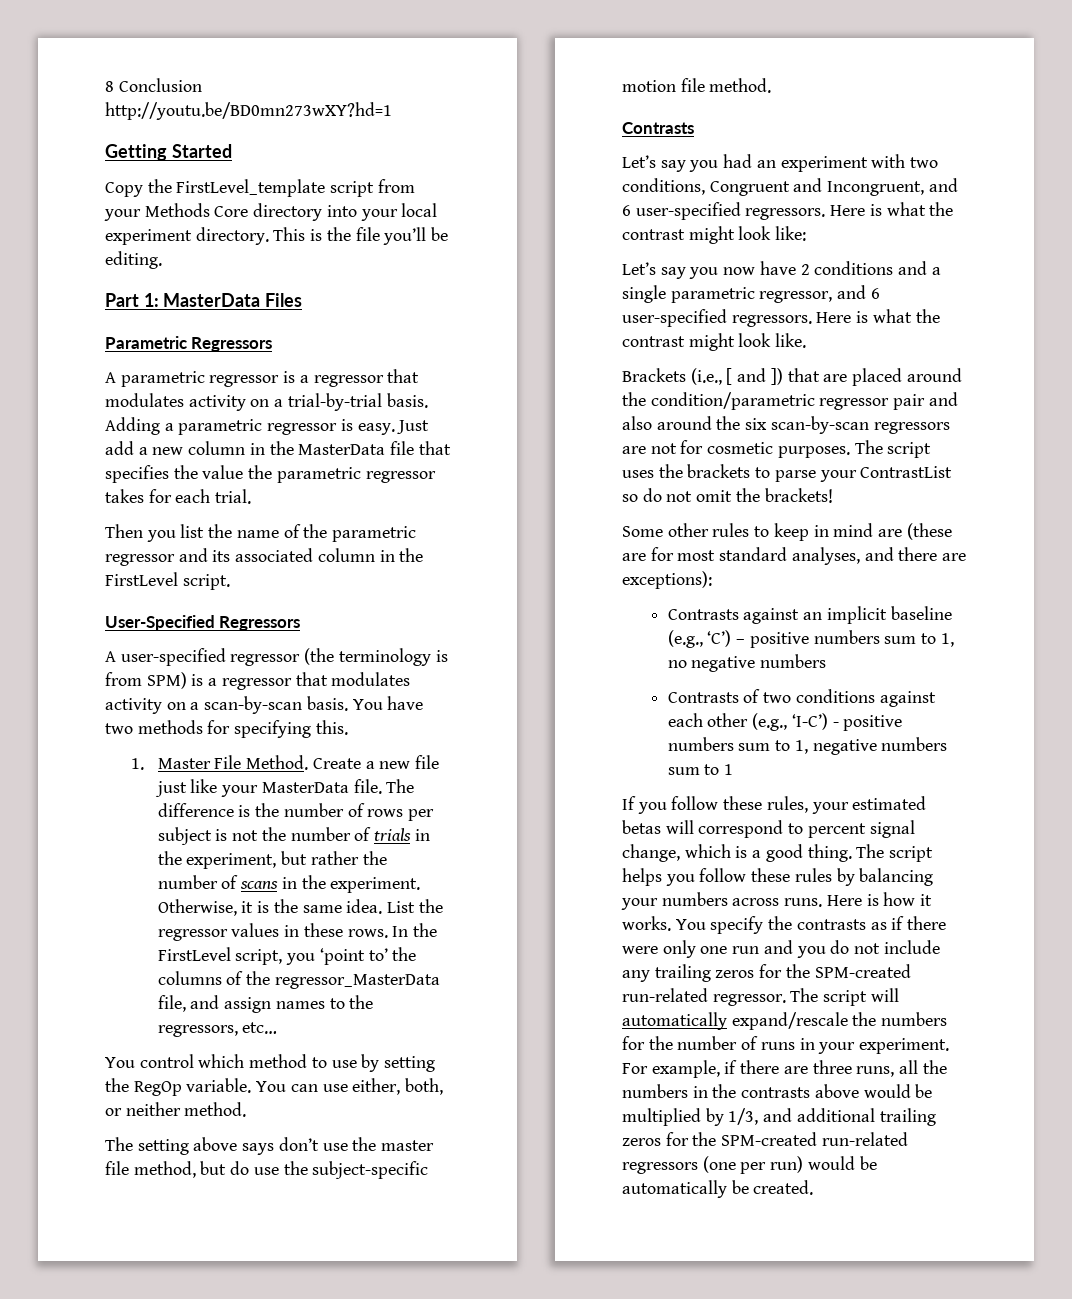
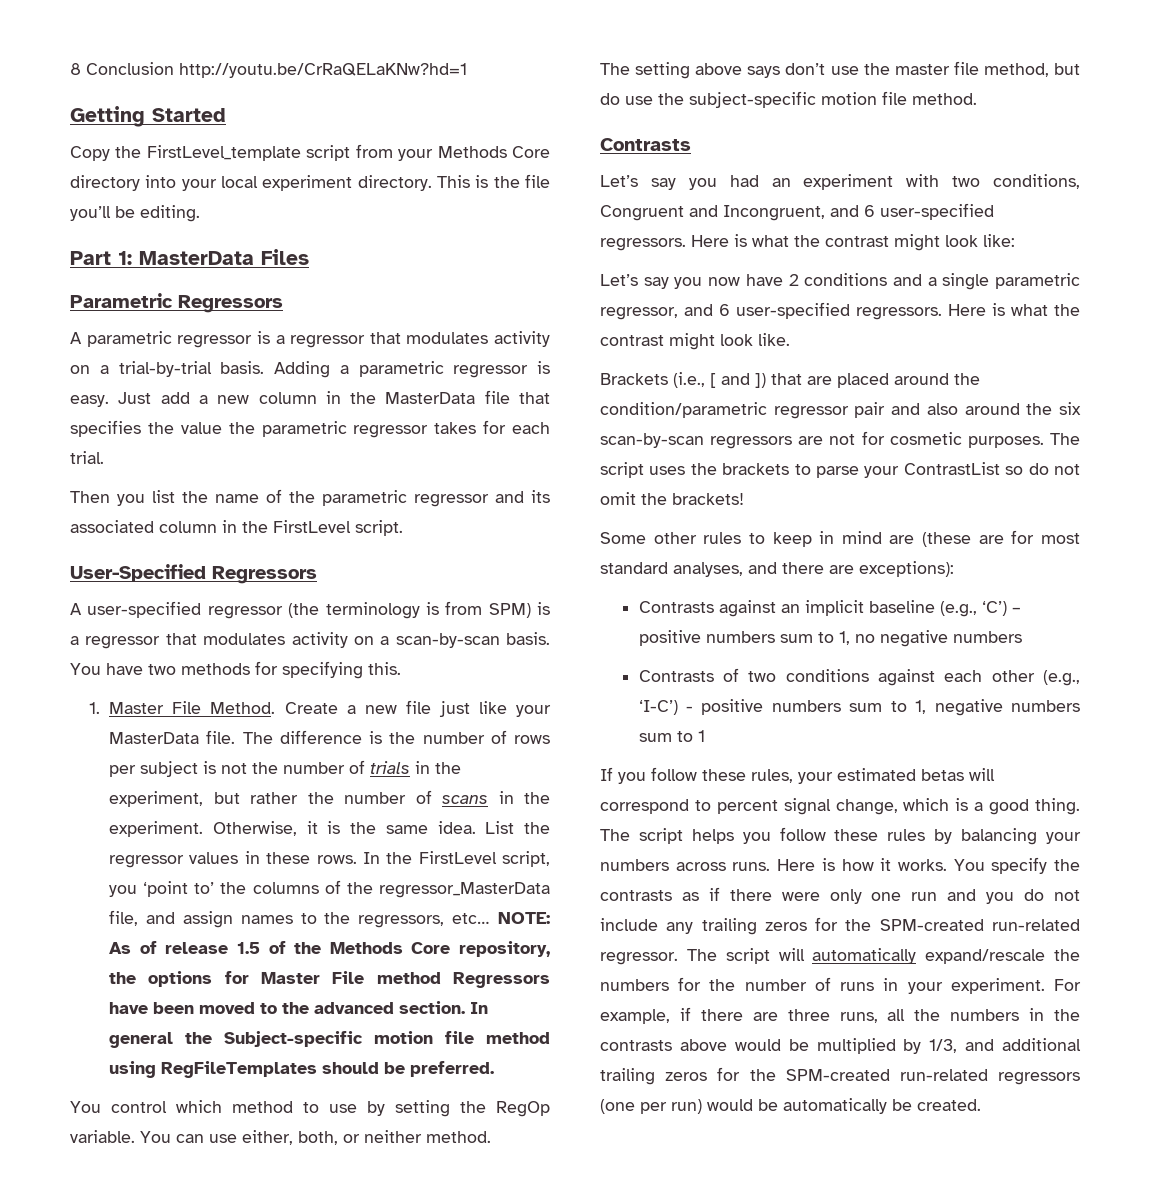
- 8 Conclusion http://youtu.be/BD0mn273wXY?hd=1
+ 8 Conclusion http://youtu.be/CrRaQELaKNw?hd=1
+ NOTE: As of release 1.5 of the Methods Core repository, the options for Master File method Regressors have been moved to the advanced section. In general the Subject-specific motion file method using RegFileTemplates should be preferred.

